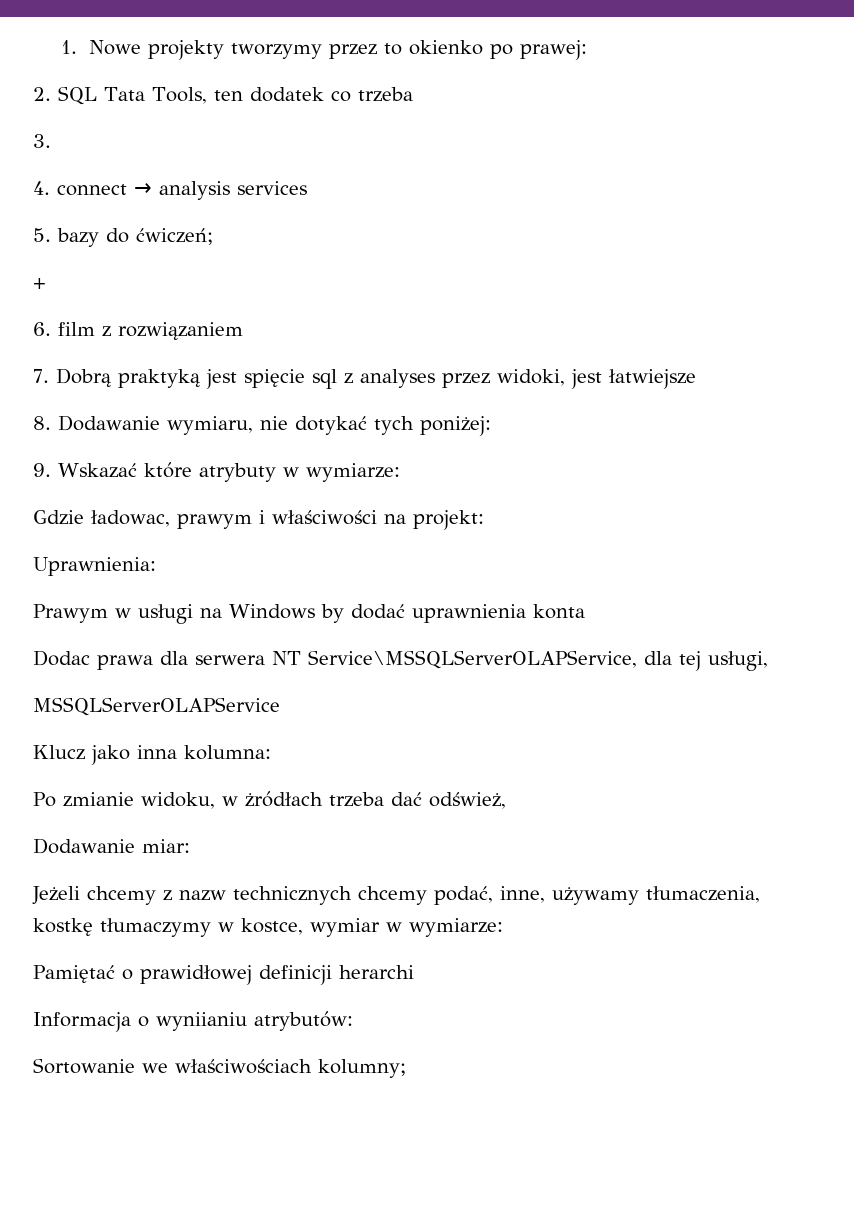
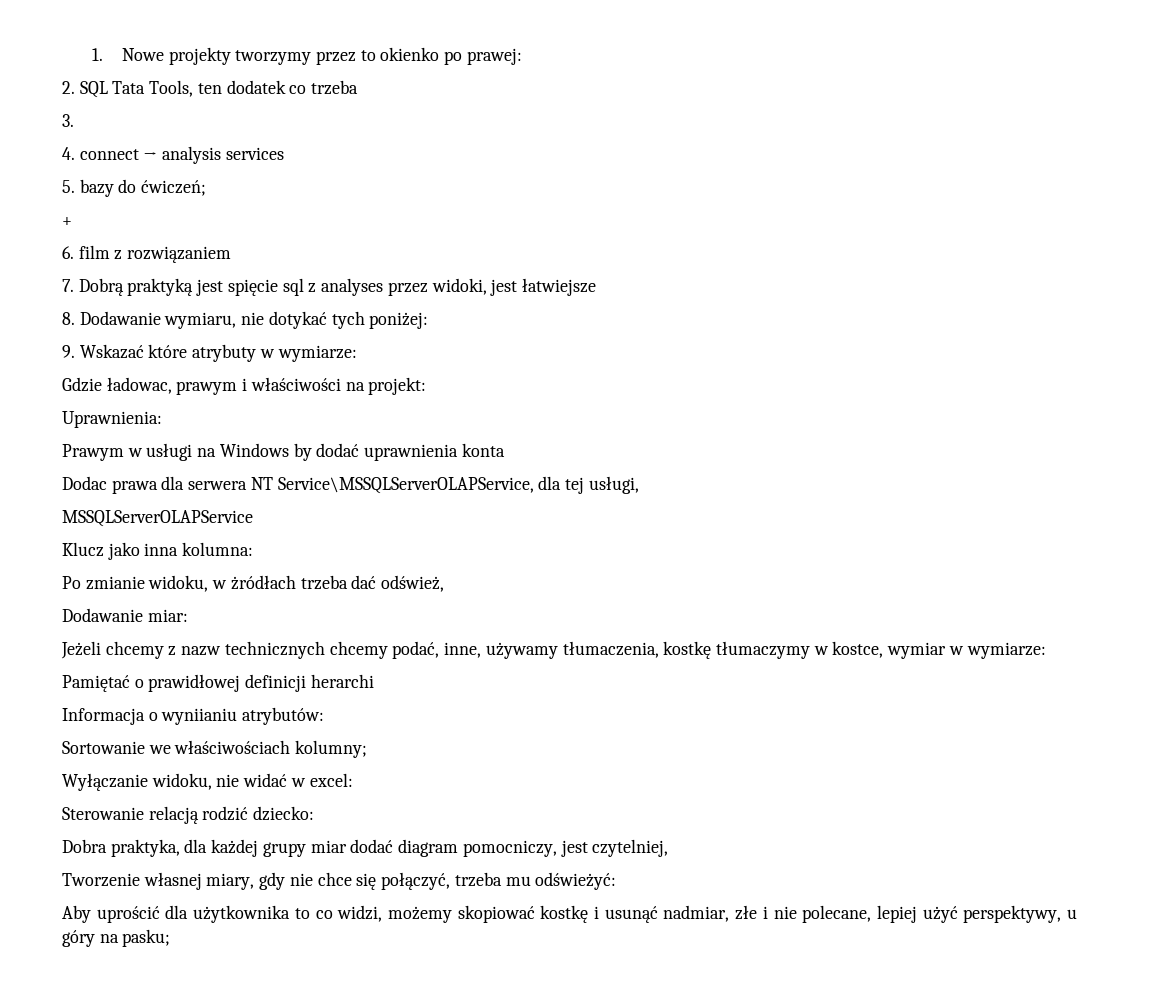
+ Wyłączanie widoku, nie widać w excel:
+ Sterowanie relacją rodzić dziecko:
+ Dobra praktyka, dla każdej grupy miar dodać diagram pomocniczy, jest czytelniej,
+ Tworzenie własnej miary, gdy nie chce się połączyć, trzeba mu odświeżyć:
+ Aby uprościć dla użytkownika to co widzi, możemy skopiować kostkę i usunąć nadmiar, złe i nie polecane, lepiej użyć perspektywy, u góry na pasku;

